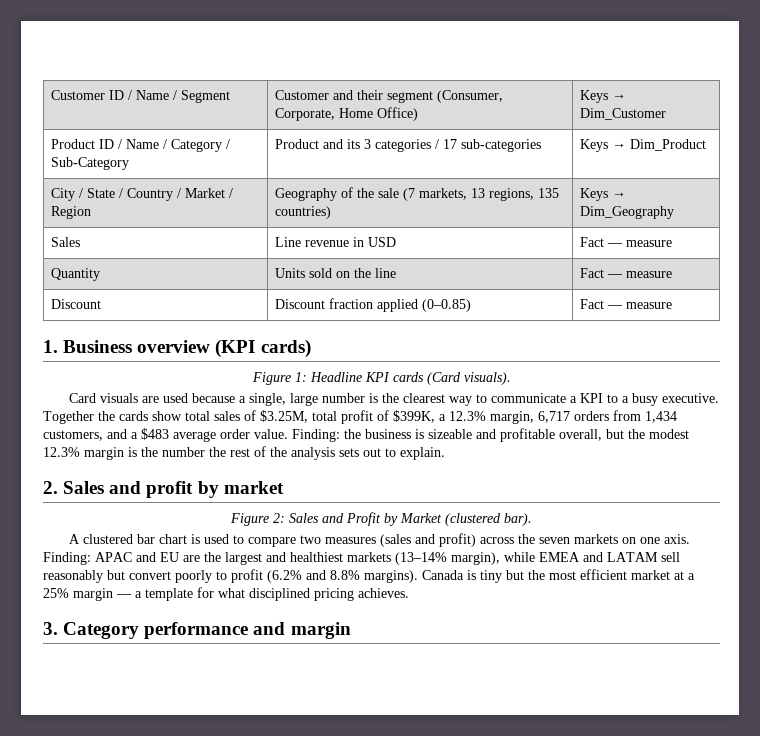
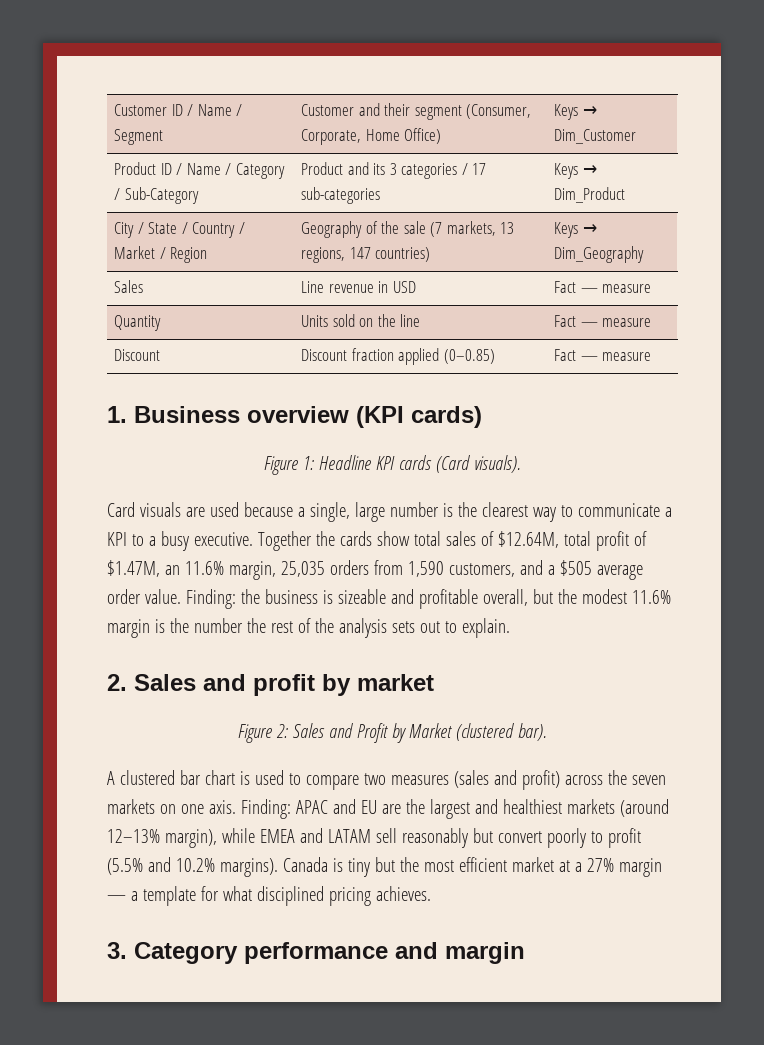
- City / State / Country / Market / Region | Geography of the sale (7 markets, 13 regions, 135 countries) | Keys → Dim_Geography
+ City / State / Country / Market / Region | Geography of the sale (7 markets, 13 regions, 147 countries) | Keys → Dim_Geography
- Together the cards show total sales of $3.25M, total profit of $399K, a 12.3% margin, 6,717 orders from 1,434 customers, and a $483 average order value.
+ Together the cards show total sales of $12.64M, total profit of $1.47M, an 11.6% margin, 25,035 orders from 1,590 customers, and a $505 average order value.
- Finding: the business is sizeable and profitable overall, but the modest 12.3% margin is the number the rest of the analysis sets out to explain.
+ Finding: the business is sizeable and profitable overall, but the modest 11.6% margin is the number the rest of the analysis sets out to explain.
- Finding: APAC and EU are the largest and healthiest markets (13–14% margin), while EMEA and LATAM sell reasonably but convert poorly to profit (6.2% and 8.8% margins).
+ Finding: APAC and EU are the largest and healthiest markets (around 12–13% margin), while EMEA and LATAM sell reasonably but convert poorly to profit (5.5% and 10.2% margins).
- Canada is tiny but the most efficient market at a 25% margin — a template for what disciplined pricing achieves.
+ Canada is tiny but the most efficient market at a 27% margin — a template for what disciplined pricing achieves.

